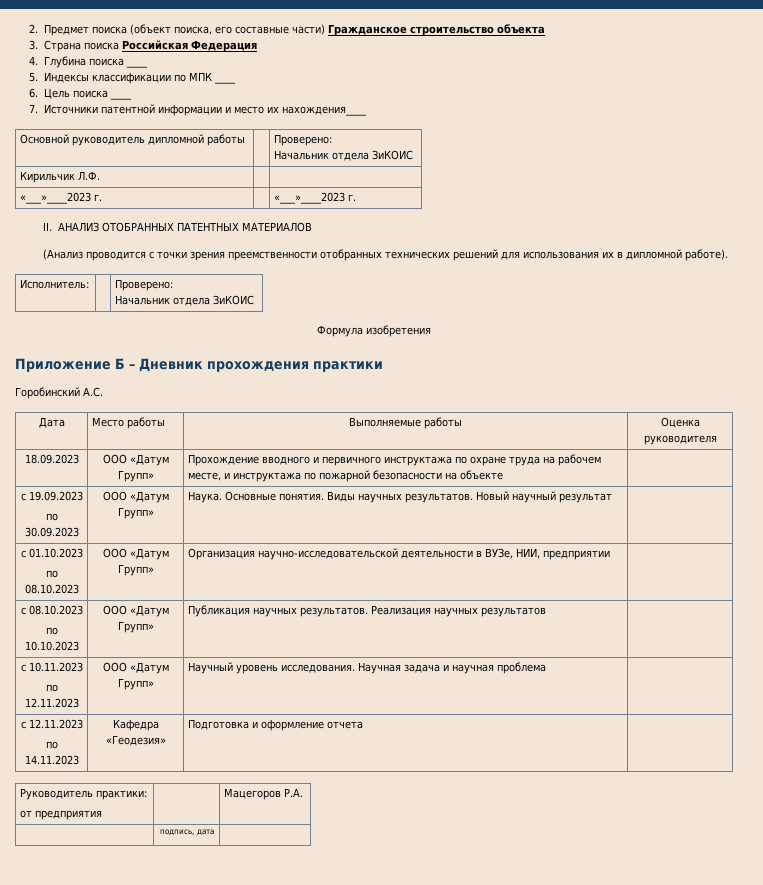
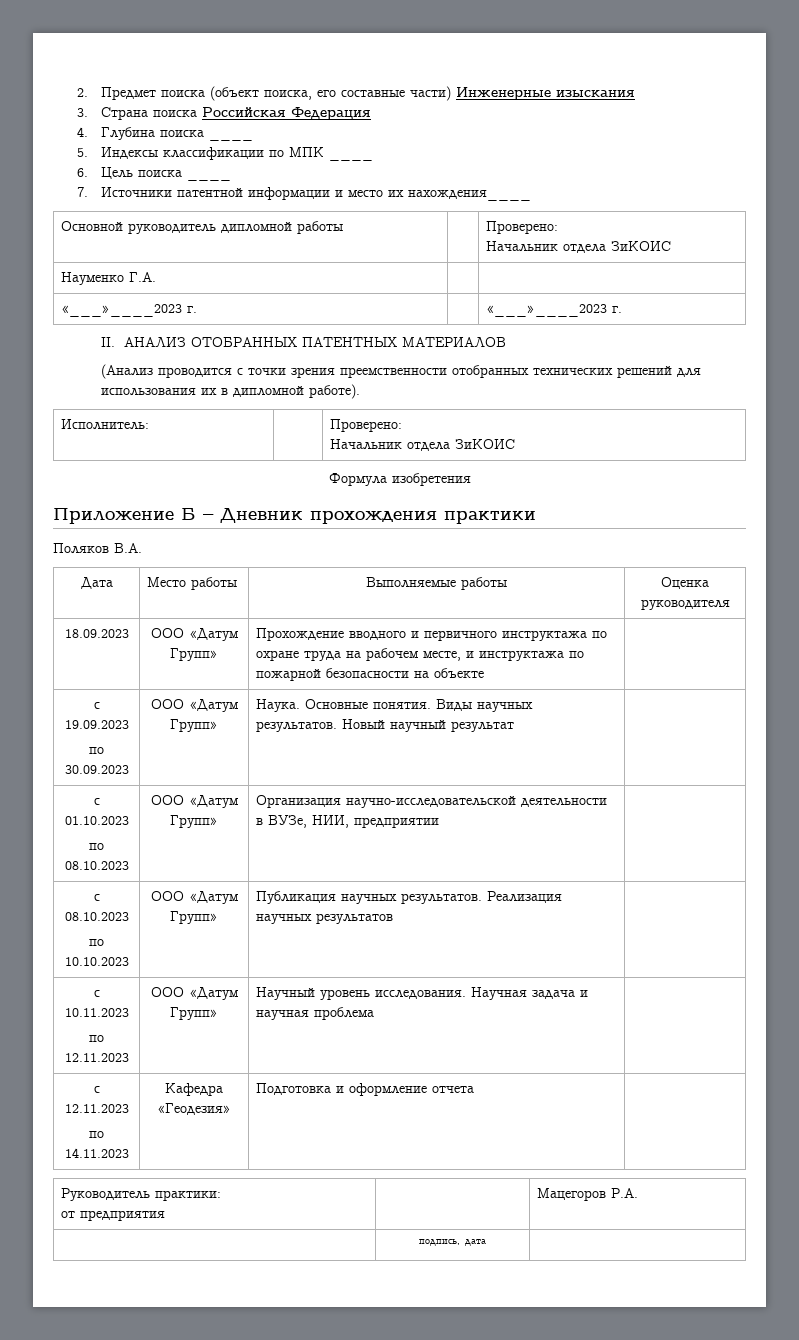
- 2. Предмет поиска (объект поиска, его составные части) Гражданское строительство объекта
+ 2. Предмет поиска (объект поиска, его составные части) Инженерные изыскания
- Кирильчик Л.Ф. | |
+ Науменко Г.А. | |
- Горобинский А.С.
+ Поляков В.А.

